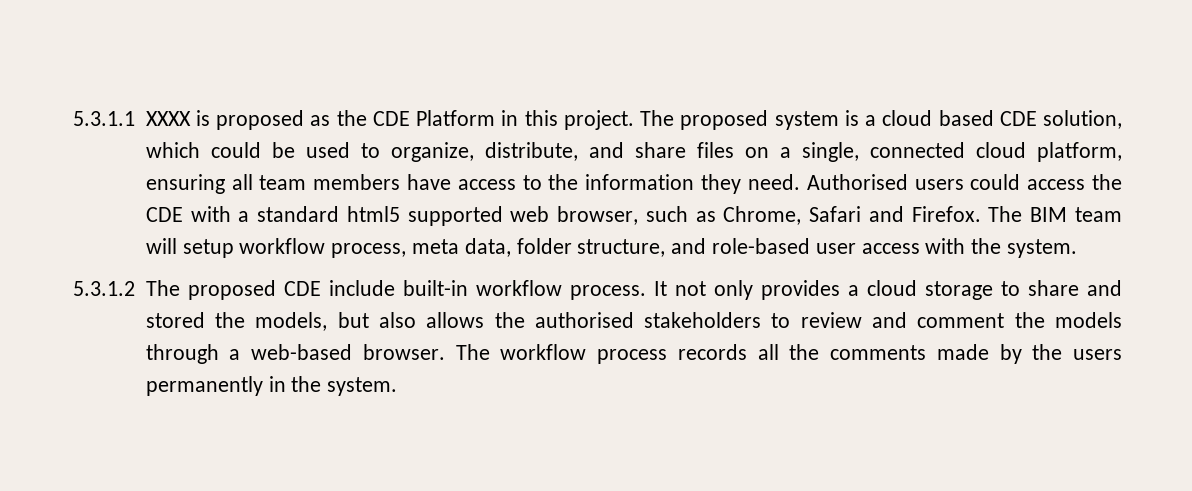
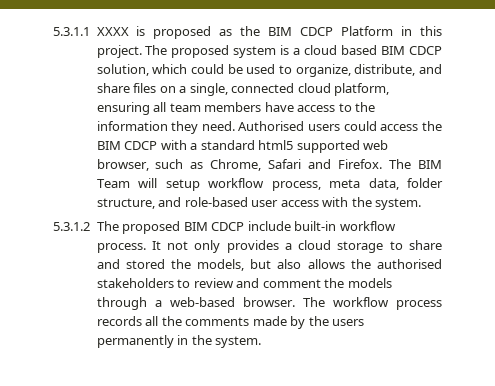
- 5.3.1.1 XXXX is proposed as the CDE Platform in this project.
+ 5.3.1.1 XXXX is proposed as the BIM CDCP Platform in this project.
- The proposed system is a cloud based CDE solution, which could be used to organize, distribute, and share files on a single, connected cloud platform, ensuring all team members have access to the information they need.
+ The proposed system is a cloud based BIM CDCP solution, which could be used to organize, distribute, and share files on a single, connected cloud platform, ensuring all team members have access to the information they need.
- Authorised users could access the CDE with a standard html5 supported web browser, such as Chrome, Safari and Firefox.
+ Authorised users could access the BIM CDCP with a standard html5 supported web browser, such as Chrome, Safari and Firefox.
- The BIM team will setup workflow process, meta data, folder structure, and role-based user access with the system.
+ The BIM Team will setup workflow process, meta data, folder structure, and role-based user access with the system.
- 5.3.1.2 The proposed CDE include built-in workflow process.
+ 5.3.1.2 The proposed BIM CDCP include built-in workflow process.

